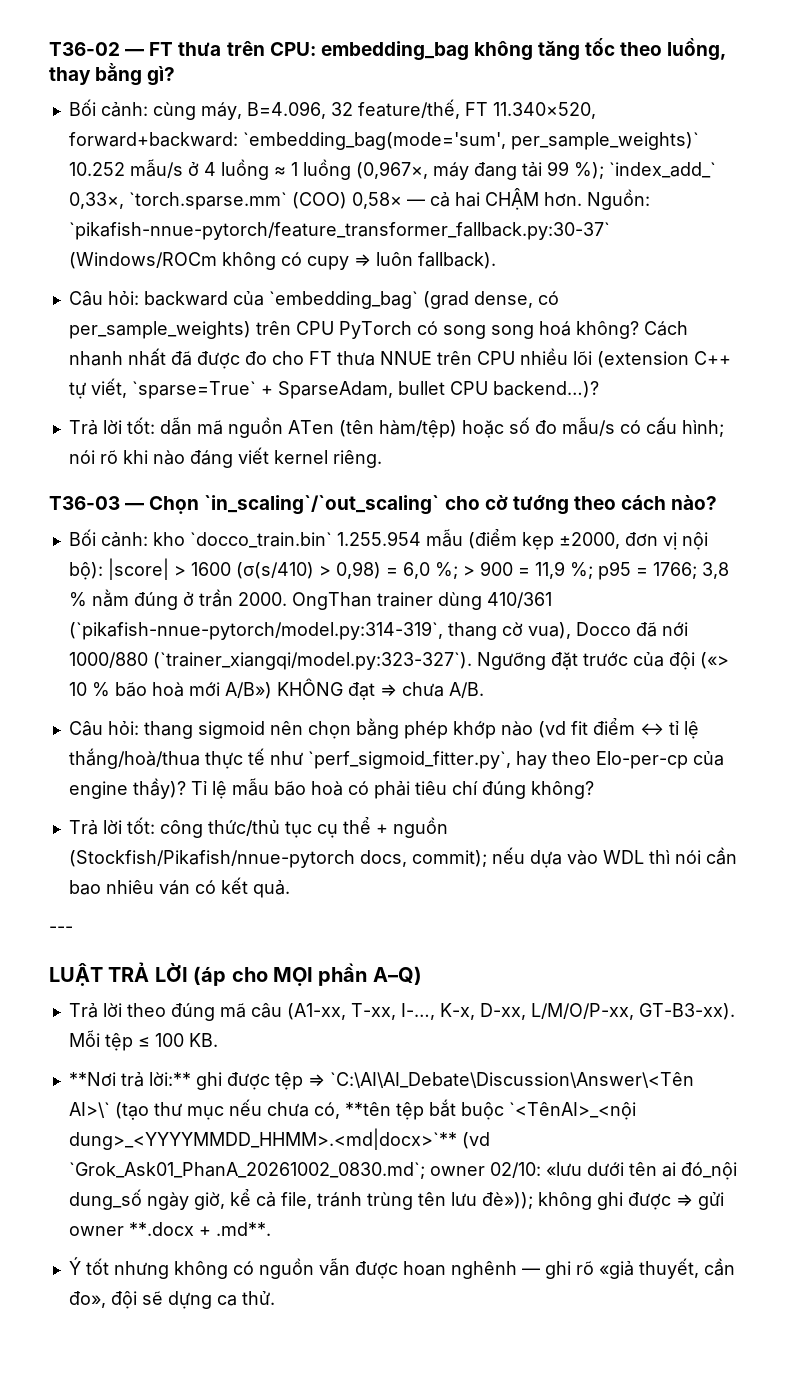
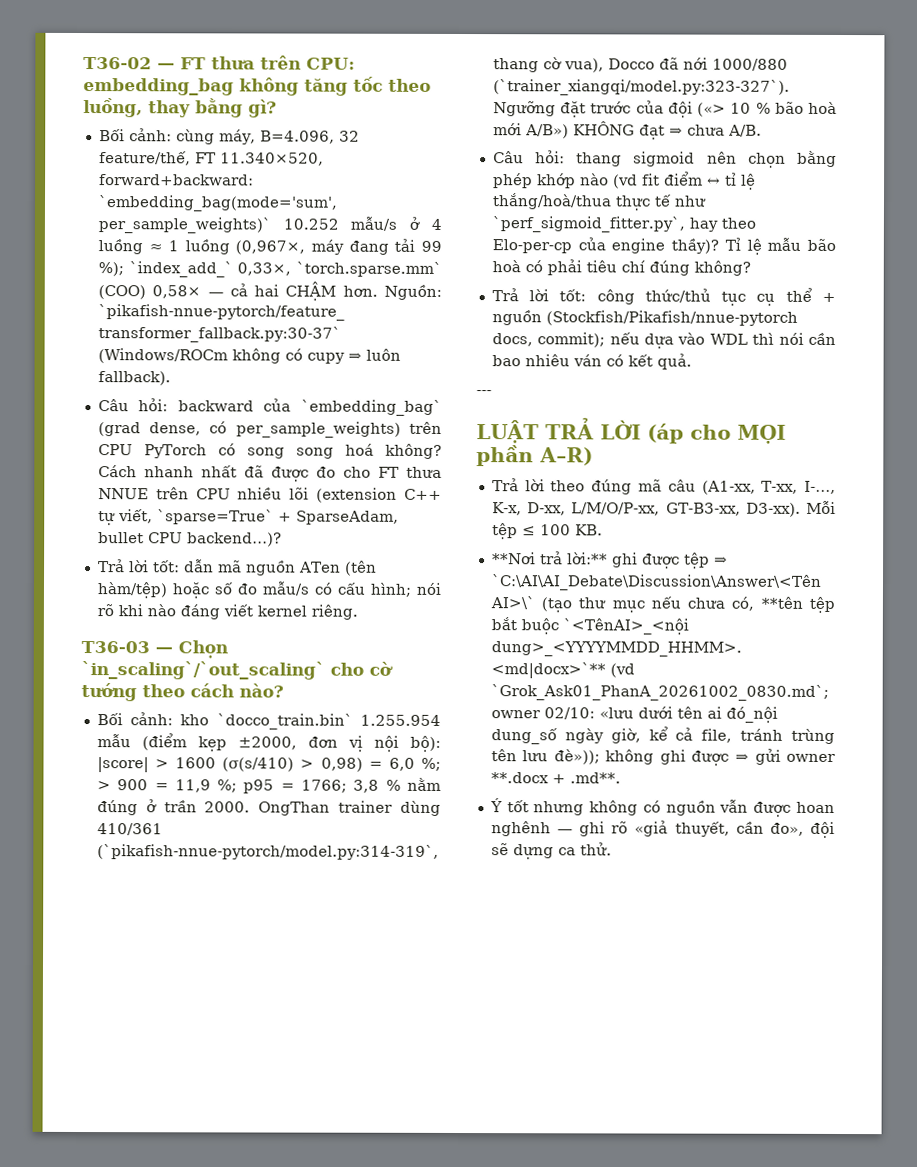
- LUẬT TRẢ LỜI (áp cho MỌI phần A–Q)
+ LUẬT TRẢ LỜI (áp cho MỌI phần A–R)
- Trả lời theo đúng mã câu (A1-xx, T-xx, I-…, K-x, D-xx, L/M/O/P-xx, GT-B3-xx).
+ Trả lời theo đúng mã câu (A1-xx, T-xx, I-…, K-x, D-xx, L/M/O/P-xx, GT-B3-xx, D3-xx).

